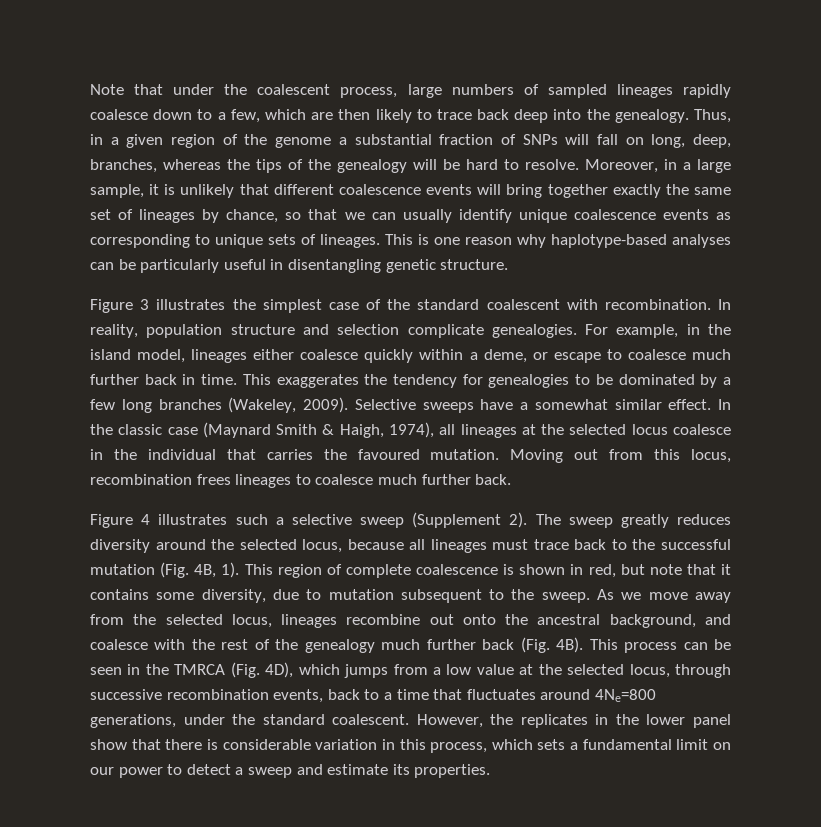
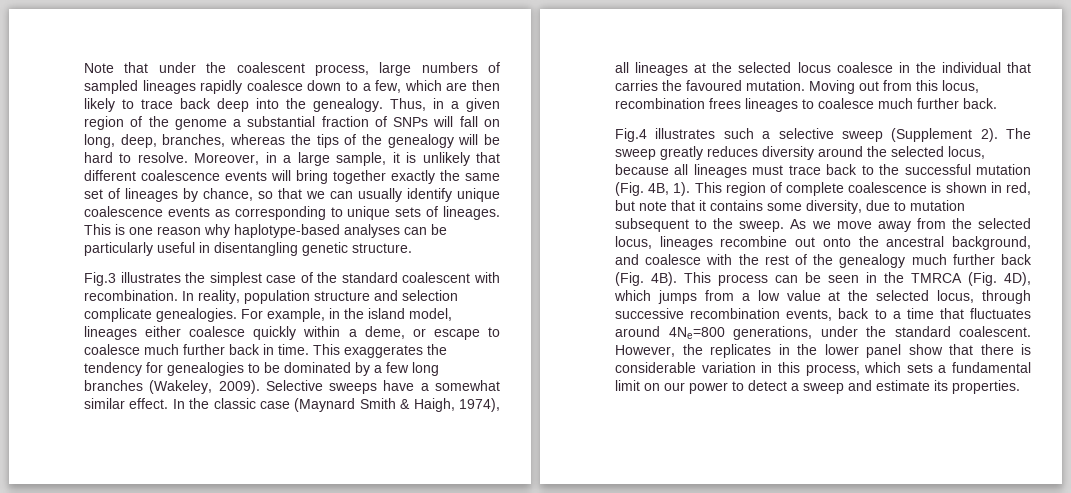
- Figure 3 illustrates the simplest case of the standard coalescent with recombination.
+ Fig.3 illustrates the simplest case of the standard coalescent with recombination.
- Figure 4 illustrates such a selective sweep (Supplement 2).
+ Fig.4 illustrates such a selective sweep (Supplement 2).

